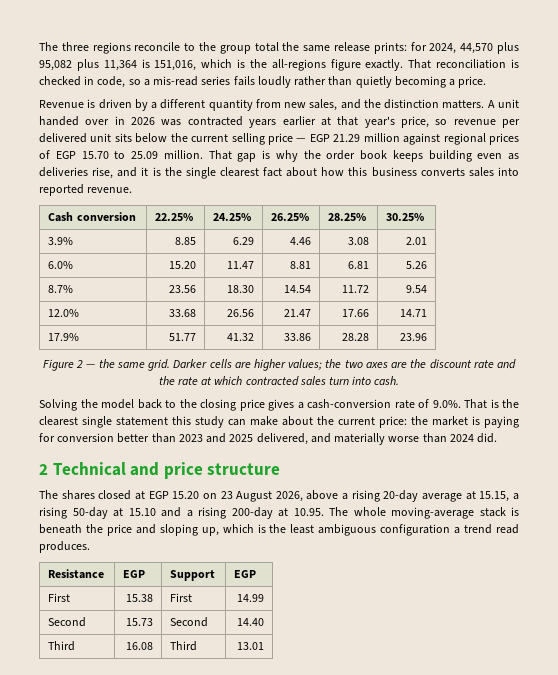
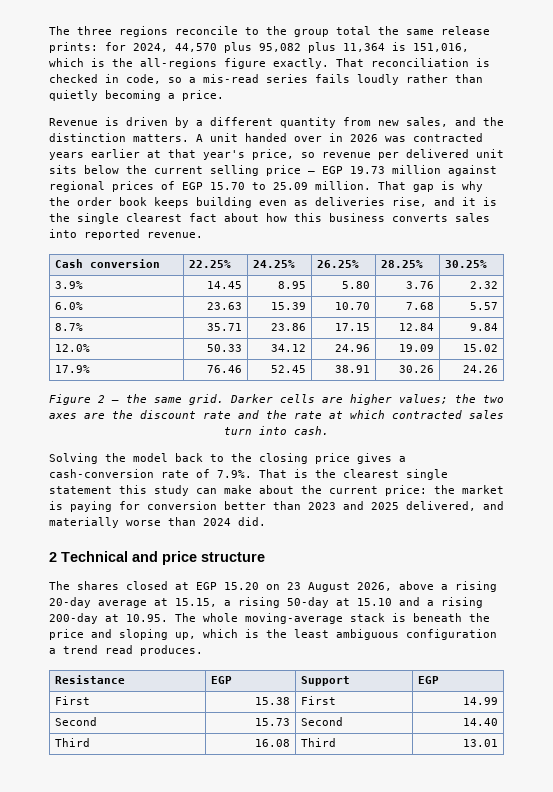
- A unit handed over in 2026 was contracted years earlier at that year's price, so revenue per delivered unit sits below the current selling price — EGP 21.29 million against regional prices of EGP 15.70 to 25.09 million.
+ A unit handed over in 2026 was contracted years earlier at that year's price, so revenue per delivered unit sits below the current selling price — EGP 19.73 million against regional prices of EGP 15.70 to 25.09 million.
- 3.9% | 8.85 | 6.29 | 4.46 | 3.08 | 2.01
- 6.0% | 15.20 | 11.47 | 8.81 | 6.81 | 5.26
- 8.7% | 23.56 | 18.30 | 14.54 | 11.72 | 9.54
- 12.0% | 33.68 | 26.56 | 21.47 | 17.66 | 14.71
- 17.9% | 51.77 | 41.32 | 33.86 | 28.28 | 23.96
+ 3.9% | 14.45 | 8.95 | 5.80 | 3.76 | 2.32
+ 6.0% | 23.63 | 15.39 | 10.70 | 7.68 | 5.57
+ 8.7% | 35.71 | 23.86 | 17.15 | 12.84 | 9.84
+ 12.0% | 50.33 | 34.12 | 24.96 | 19.09 | 15.02
+ 17.9% | 76.46 | 52.45 | 38.91 | 30.26 | 24.26
- Solving the model back to the closing price gives a cash-conversion rate of 9.0%. That is the clearest single statement this study can make about the current price: the market is paying for conversion better than 2023 and 2025 delivered, and materially worse than 2024 did.
+ Solving the model back to the closing price gives a cash-conversion rate of 7.9%. That is the clearest single statement this study can make about the current price: the market is paying for conversion better than 2023 and 2025 delivered, and materially worse than 2024 did.

